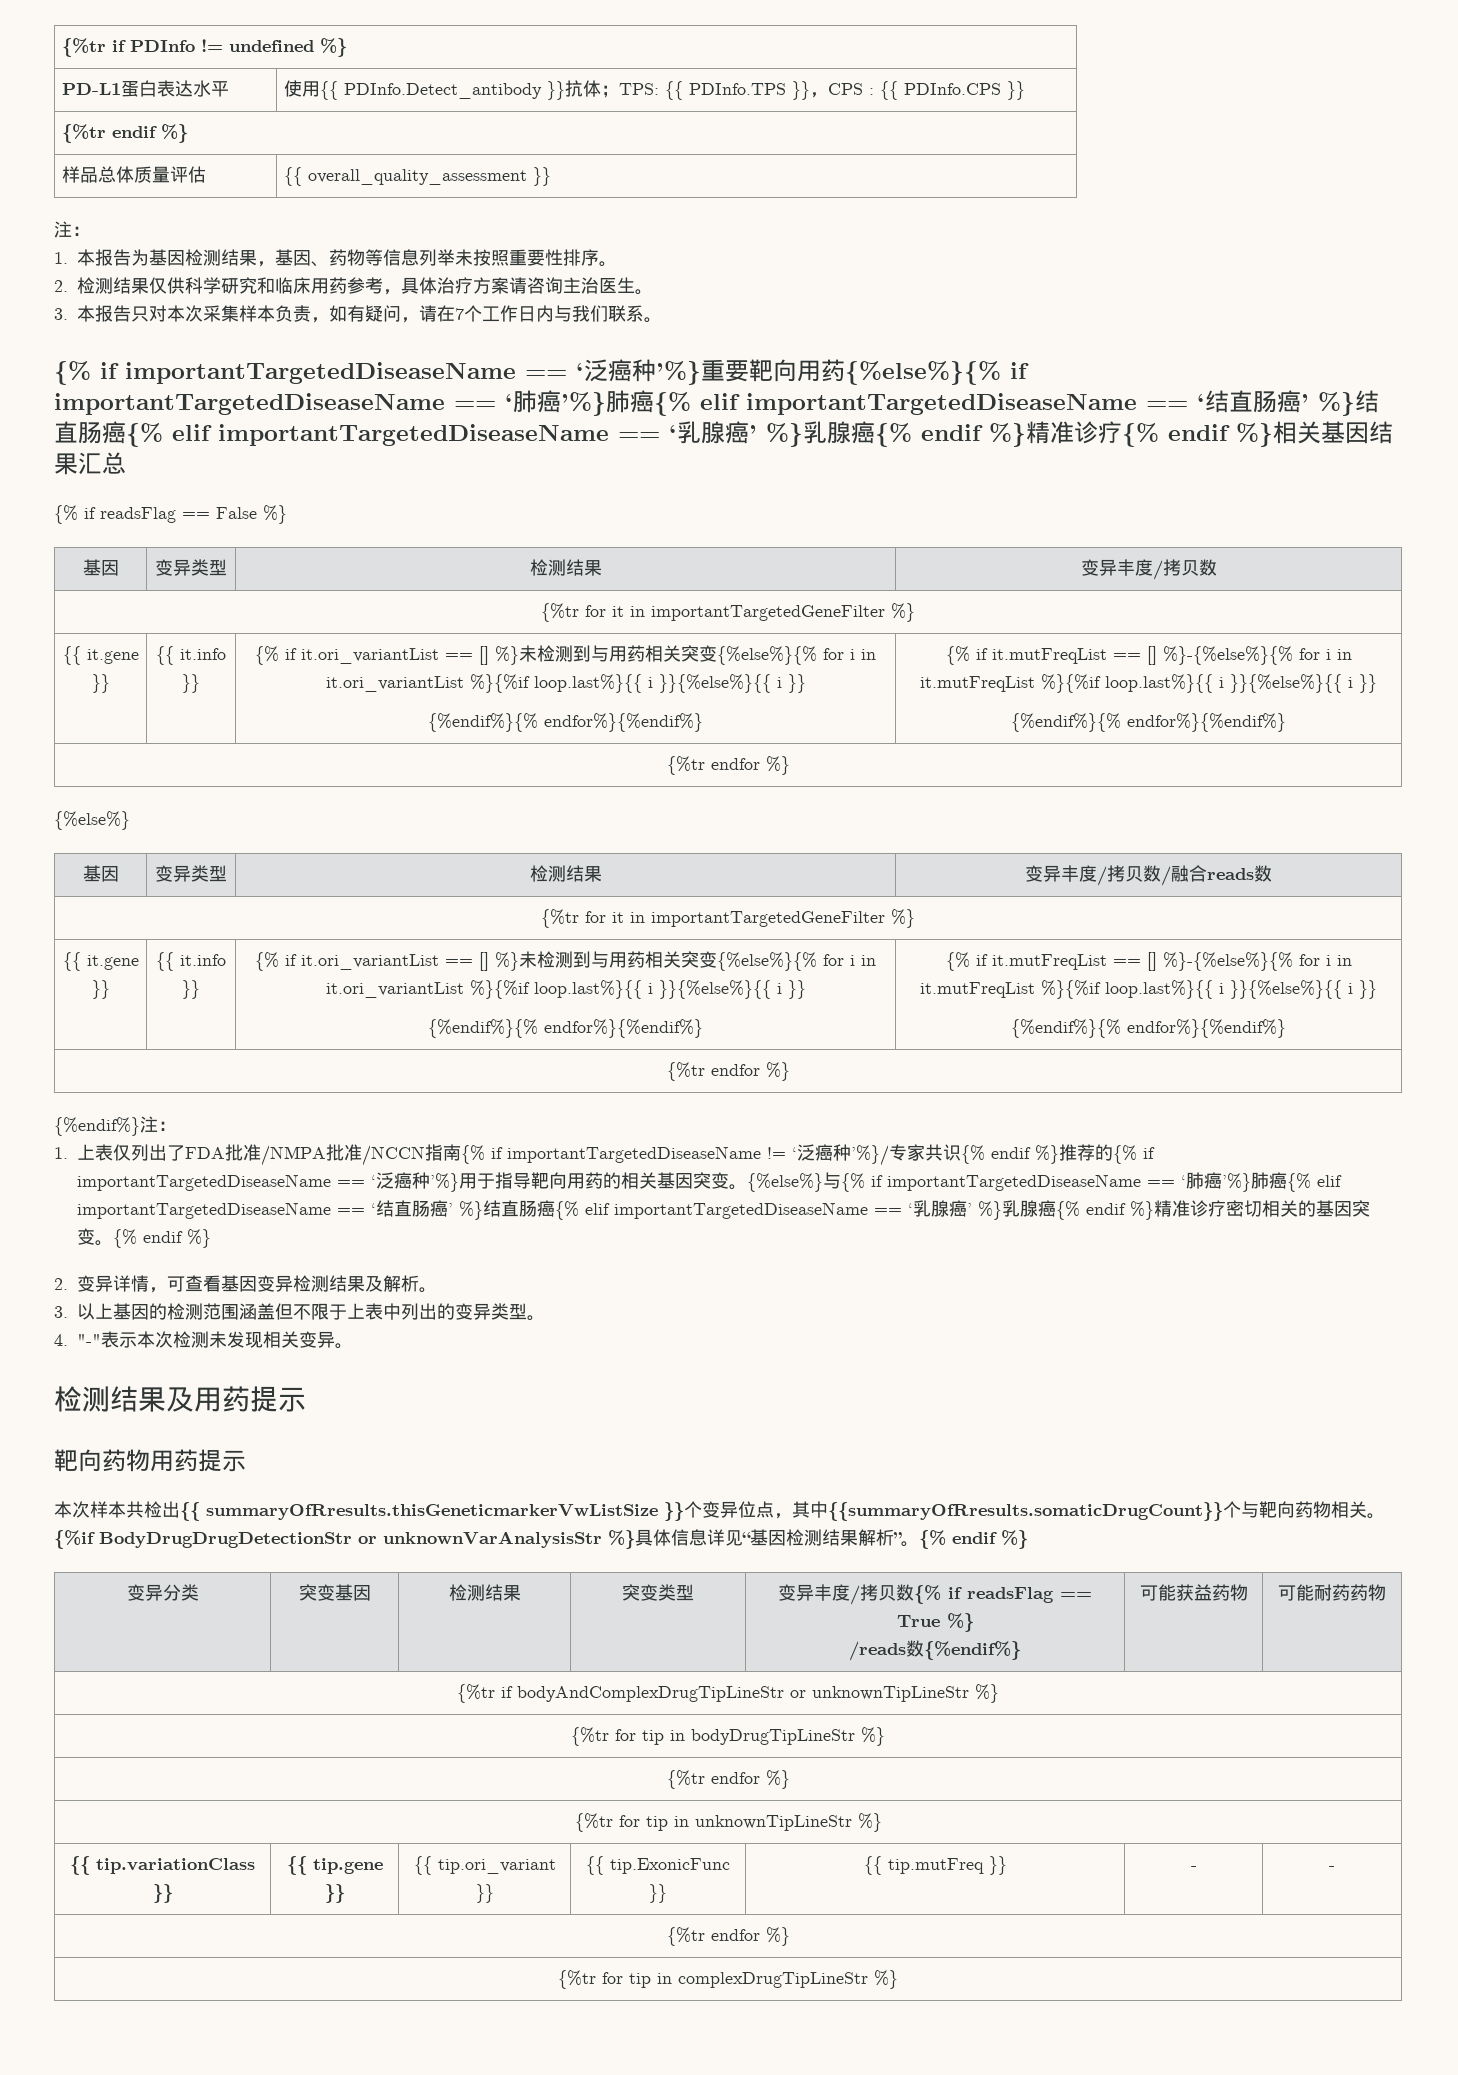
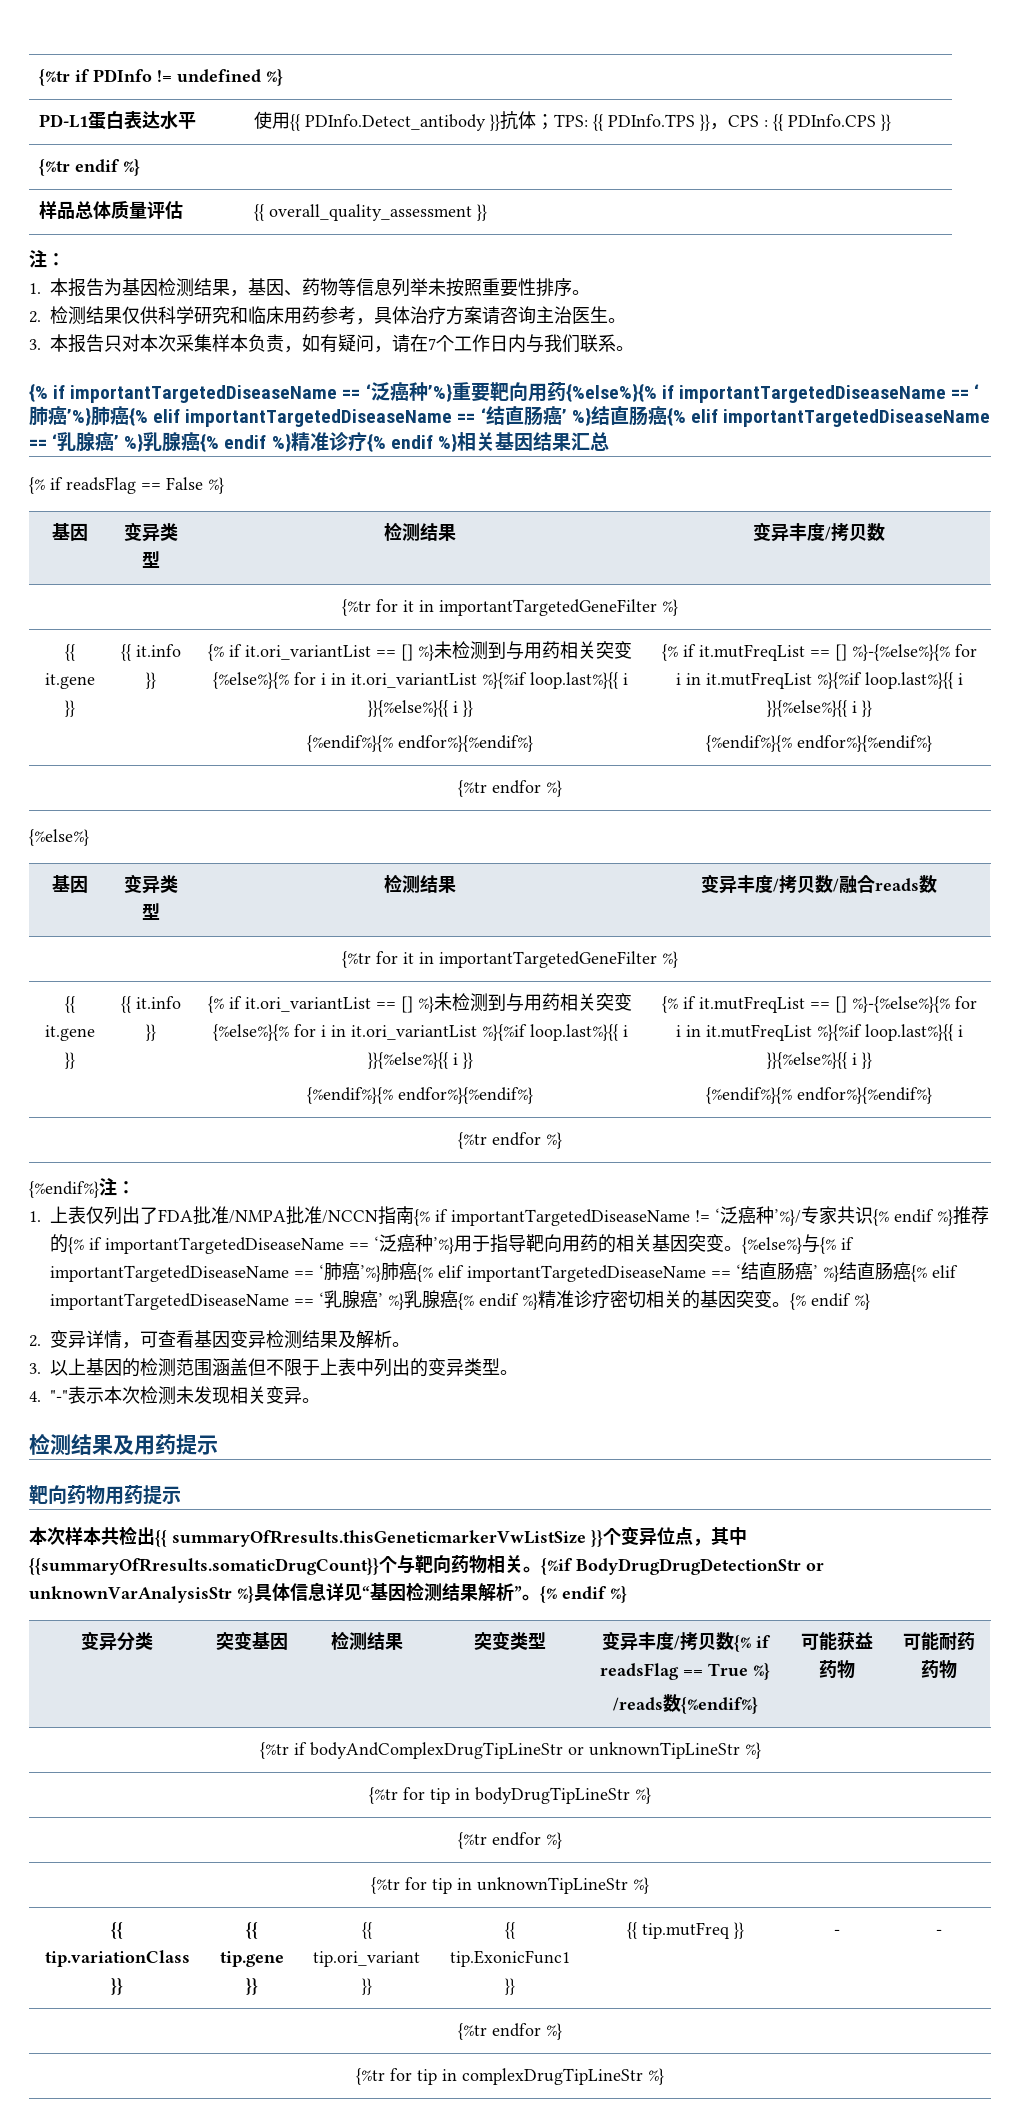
- {{ tip.variationClass }} | {{ tip.gene }} | {{ tip.ori_variant }} | {{ tip.ExonicFunc }} | {{ tip.mutFreq }} | - | -
+ {{ tip.variationClass }} | {{ tip.gene }} | {{ tip.ori_variant }} | {{ tip.ExonicFunc1 }} | {{ tip.mutFreq }} | - | -

